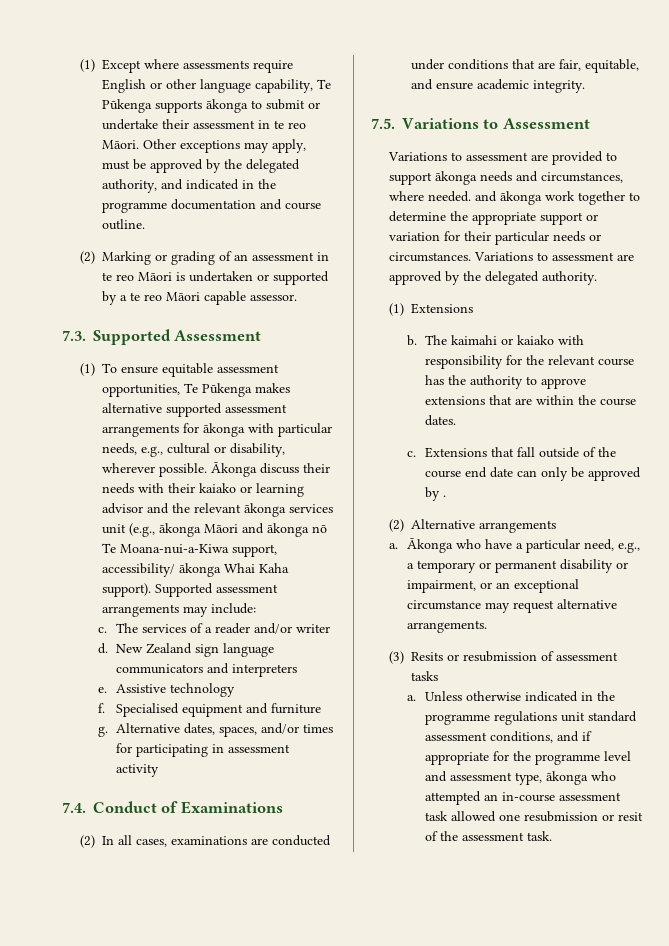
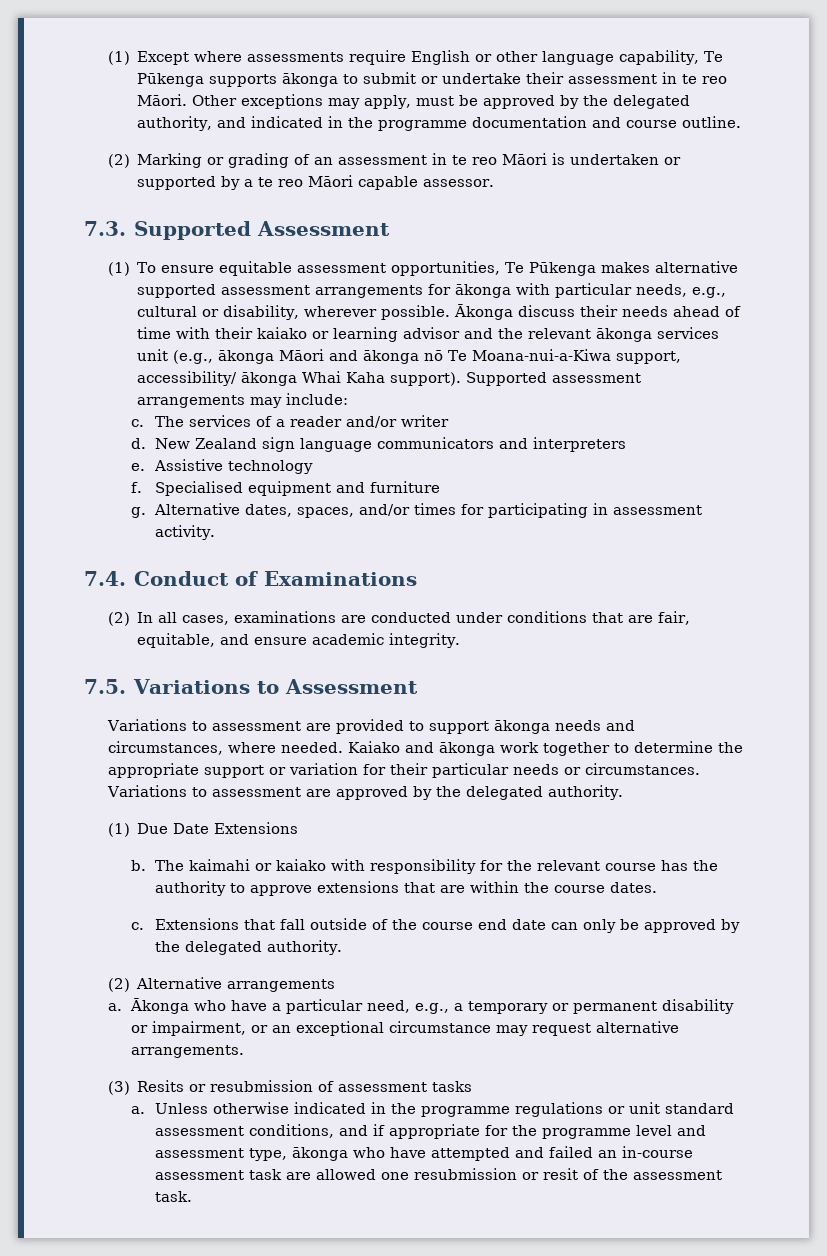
- Ākonga discuss their needs with their kaiako or learning advisor and the relevant ākonga services unit (e.g., ākonga Māori and ākonga nō Te Moana-nui-a-Kiwa support, accessibility/ ākonga Whai Kaha support).
+ Ākonga discuss their needs ahead of time with their kaiako or learning advisor and the relevant ākonga services unit (e.g., ākonga Māori and ākonga nō Te Moana-nui-a-Kiwa support, accessibility/ ākonga Whai Kaha support).
- Alternative dates, spaces, and/or times for participating in assessment activity
+ Alternative dates, spaces, and/or times for participating in assessment activity.
- Variations to assessment are provided to support ākonga needs and circumstances, where needed. and ākonga work together to determine the appropriate support or variation for their particular needs or circumstances.
+ Variations to assessment are provided to support ākonga needs and circumstances, where needed. Kaiako and ākonga work together to determine the appropriate support or variation for their particular needs or circumstances.
- (1) Extensions
+ (1) Due Date Extensions
- Extensions that fall outside of the course end date can only be approved by .
+ Extensions that fall outside of the course end date can only be approved by the delegated authority.
- Unless otherwise indicated in the programme regulations unit standard assessment conditions, and if appropriate for the programme level and assessment type, ākonga who attempted an in-course assessment task allowed one resubmission or resit of the assessment task.
+ Unless otherwise indicated in the programme regulations or unit standard assessment conditions, and if appropriate for the programme level and assessment type, ākonga who have attempted and failed an in-course assessment task are allowed one resubmission or resit of the assessment task.

